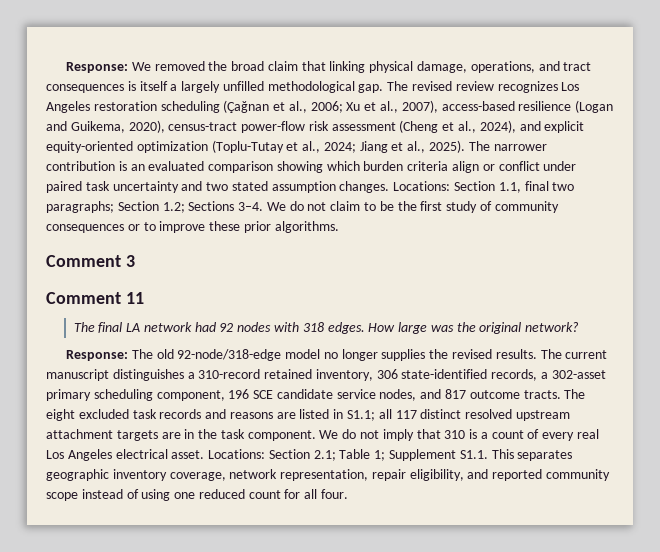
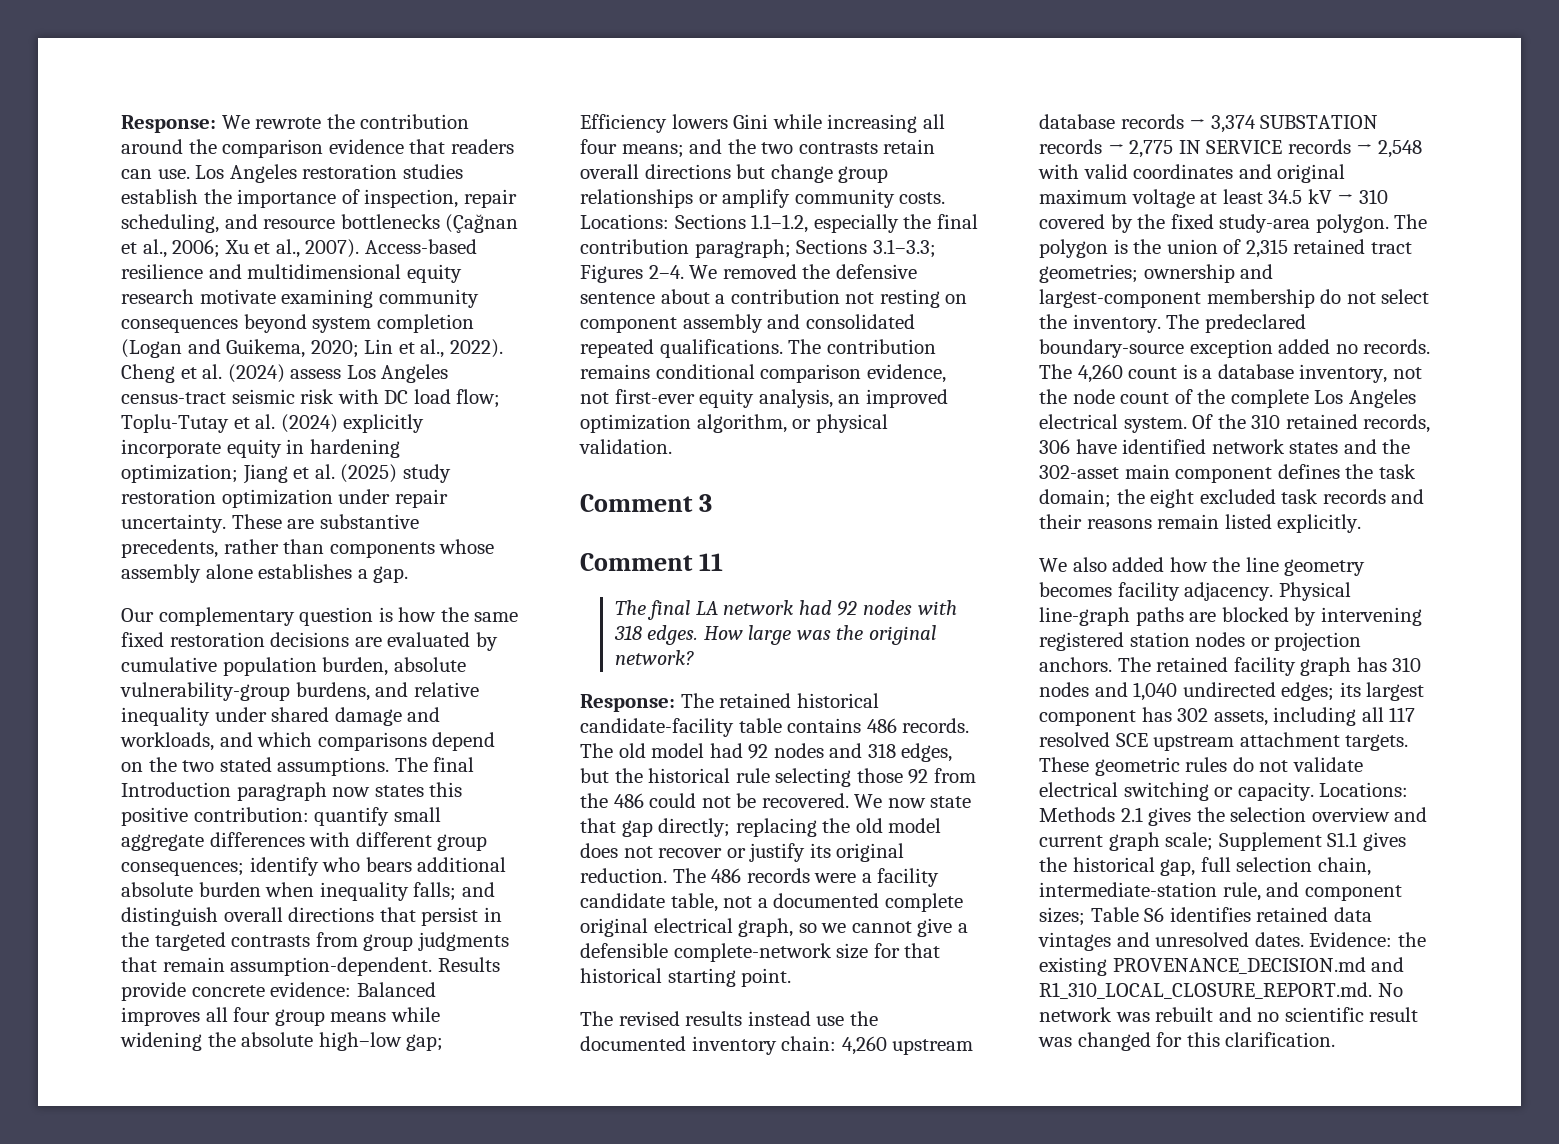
- Response: We removed the broad claim that linking physical damage, operations, and tract consequences is itself a largely unfilled methodological gap. The revised review recognizes Los Angeles restoration scheduling (Çağnan et al., 2006; Xu et al., 2007), access-based resilience (Logan and Guikema, 2020), census-tract power-flow risk assessment (Cheng et al., 2024), and explicit equity-oriented optimization (Toplu-Tutay et al., 2024; Jiang et al., 2025). The narrower contribution is an evaluated comparison showing which burden criteria align or conflict under paired task uncertainty and two stated assumption changes. Locations: Section 1.1, final two paragraphs; Section 1.2; Sections 3–4. We do not claim to be the first study of community consequences or to improve these prior algorithms.
+ Response: We rewrote the contribution around the comparison evidence that readers can use. Los Angeles restoration studies establish the importance of inspection, repair scheduling, and resource bottlenecks (Çağnan et al., 2006; Xu et al., 2007). Access-based resilience and multidimensional equity research motivate examining community consequences beyond system completion (Logan and Guikema, 2020; Lin et al., 2022). Cheng et al. (2024) assess Los Angeles census-tract seismic risk with DC load flow; Toplu-Tutay et al. (2024) explicitly incorporate equity in hardening optimization; Jiang et al. (2025) study restoration optimization under repair uncertainty. These are substantive precedents, rather than components whose assembly alone establishes a gap.
+ Our complementary question is how the same fixed restoration decisions are evaluated by cumulative population burden, absolute vulnerability-group burdens, and relative inequality under shared damage and workloads, and which comparisons depend on the two stated assumptions. The final Introduction paragraph now states this positive contribution: quantify small aggregate differences with different group consequences; identify who bears additional absolute burden when inequality falls; and distinguish overall directions that persist in the targeted contrasts from group judgments that remain assumption-dependent. Results provide concrete evidence: Balanced improves all four group means while widening the absolute high–low gap; Efficiency lowers Gini while increasing all four means; and the two contrasts retain overall directions but change group relationships or amplify community costs. Locations: Sections 1.1–1.2, especially the final contribution paragraph; Sections 3.1–3.3; Figures 2–4. We removed the defensive sentence about a contribution not resting on component assembly and consolidated repeated qualifications. The contribution remains conditional comparison evidence, not first-ever equity analysis, an improved optimization algorithm, or physical validation.
- Response: The old 92-node/318-edge model no longer supplies the revised results. The current manuscript distinguishes a 310-record retained inventory, 306 state-identified records, a 302-asset primary scheduling component, 196 SCE candidate service nodes, and 817 outcome tracts. The eight excluded task records and reasons are listed in S1.1; all 117 distinct resolved upstream attachment targets are in the task component. We do not imply that 310 is a count of every real Los Angeles electrical asset. Locations: Section 2.1; Table 1; Supplement S1.1. This separates geographic inventory coverage, network representation, repair eligibility, and reported community scope instead of using one reduced count for all four.
+ Response: The retained historical candidate-facility table contains 486 records. The old model had 92 nodes and 318 edges, but the historical rule selecting those 92 from the 486 could not be recovered. We now state that gap directly; replacing the old model does not recover or justify its original reduction. The 486 records were a facility candidate table, not a documented complete original electrical graph, so we cannot give a defensible complete-network size for that historical starting point.
+ The revised results instead use the documented inventory chain: 4,260 upstream database records → 3,374 SUBSTATION records → 2,775 IN SERVICE records → 2,548 with valid coordinates and original maximum voltage at least 34.5 kV → 310 covered by the fixed study-area polygon. The polygon is the union of 2,315 retained tract geometries; ownership and largest-component membership do not select the inventory. The predeclared boundary-source exception added no records. The 4,260 count is a database inventory, not the node count of the complete Los Angeles electrical system. Of the 310 retained records, 306 have identified network states and the 302-asset main component defines the task domain; the eight excluded task records and their reasons remain listed explicitly.
+ We also added how the line geometry becomes facility adjacency. Physical line-graph paths are blocked by intervening registered station nodes or projection anchors. The retained facility graph has 310 nodes and 1,040 undirected edges; its largest component has 302 assets, including all 117 resolved SCE upstream attachment targets. These geometric rules do not validate electrical switching or capacity. Locations: Methods 2.1 gives the selection overview and current graph scale; Supplement S1.1 gives the historical gap, full selection chain, intermediate-station rule, and component sizes; Table S6 identifies retained data vintages and unresolved dates. Evidence: the existing PROVENANCE_DECISION.md and R1_310_LOCAL_CLOSURE_REPORT.md. No network was rebuilt and no scientific result was changed for this clarification.

